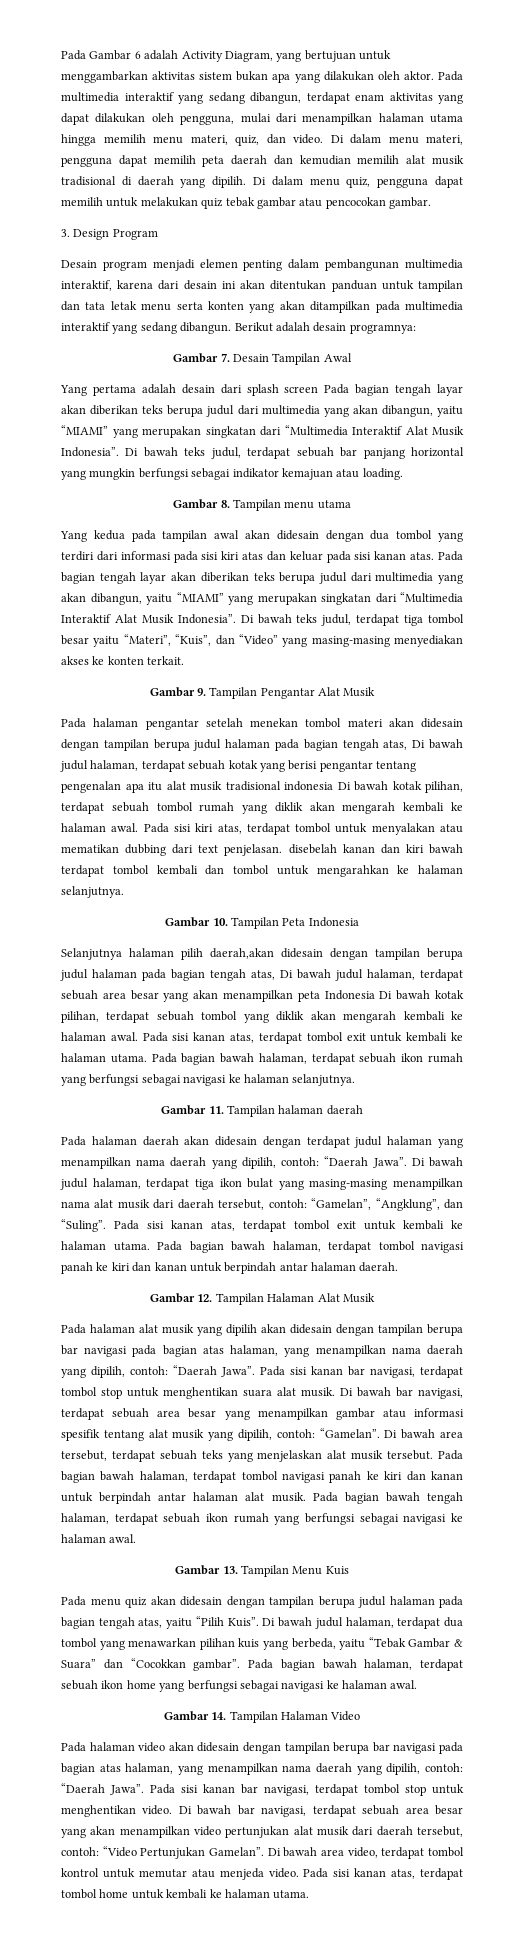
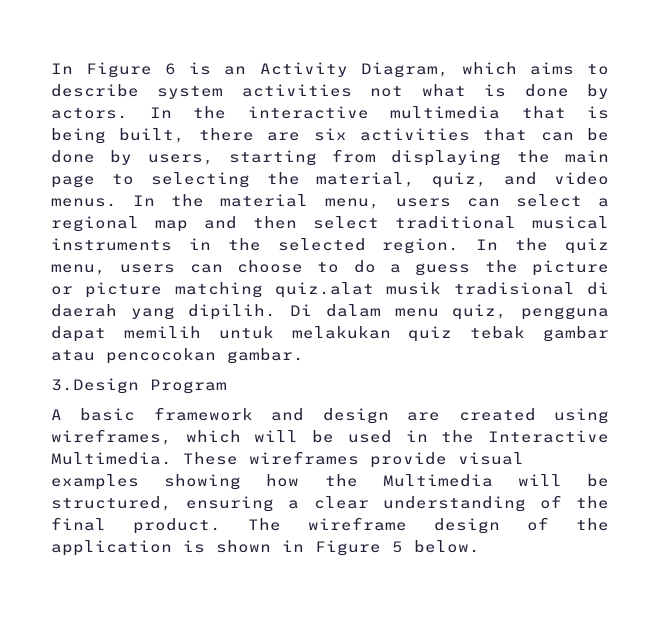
- Pada Gambar 6 adalah Activity Diagram, yang bertujuan untuk menggambarkan aktivitas sistem bukan apa yang dilakukan oleh aktor. Pada multimedia interaktif yang sedang dibangun, terdapat enam aktivitas yang dapat dilakukan oleh pengguna, mulai dari menampilkan halaman utama hingga memilih menu materi, quiz, dan video. Di dalam menu materi, pengguna dapat memilih peta daerah dan kemudian memilih alat musik tradisional di daerah yang dipilih.
+ In Figure 6 is an Activity Diagram, which aims to describe system activities not what is done by actors. In the interactive multimedia that is being built, there are six activities that can be done by users, starting from displaying the main page to selecting the material, quiz, and video menus. In the material menu, users can select a regional map and then select traditional musical instruments in the selected region. In the quiz menu, users can choose to do a guess the picture or picture matching quiz.alat musik tradisional di daerah yang dipilih.
- 3. Design Program
+ 3.Design Program
- Desain program menjadi elemen penting dalam pembangunan multimedia interaktif, karena dari desain ini akan ditentukan panduan untuk tampilan dan tata letak menu serta konten yang akan ditampilkan pada multimedia interaktif yang sedang dibangun. Berikut adalah desain programnya:
- Gambar 7. Desain Tampilan Awal
- Yang pertama adalah desain dari splash screen Pada bagian tengah layar akan diberikan teks berupa judul dari multimedia yang akan dibangun, yaitu “MIAMI” yang merupakan singkatan dari “Multimedia Interaktif Alat Musik Indonesia”. Di bawah teks judul, terdapat sebuah bar panjang horizontal yang mungkin berfungsi sebagai indikator kemajuan atau loading.
- Gambar 8. Tampilan menu utama
- Yang kedua pada tampilan awal akan didesain dengan dua tombol yang terdiri dari informasi pada sisi kiri atas dan keluar pada sisi kanan atas. Pada bagian tengah layar akan diberikan teks berupa judul dari multimedia yang akan dibangun, yaitu “MIAMI” yang merupakan singkatan dari “Multimedia Interaktif Alat Musik Indonesia”. Di bawah teks judul, terdapat tiga tombol besar yaitu “Materi”, “Kuis”, dan “Video” yang masing-masing menyediakan akses ke konten terkait.
- Gambar 9. Tampilan Pengantar Alat Musik
- Pada halaman pengantar setelah menekan tombol materi akan didesain dengan tampilan berupa judul halaman pada bagian tengah atas, Di bawah judul halaman, terdapat sebuah kotak yang berisi pengantar tentang pengenalan apa itu alat musik tradisional indonesia Di bawah kotak pilihan, terdapat sebuah tombol rumah yang diklik akan mengarah kembali ke halaman awal. Pada sisi kiri atas, terdapat tombol untuk menyalakan atau mematikan dubbing dari text penjelasan. disebelah kanan dan kiri bawah terdapat tombol kembali dan tombol untuk mengarahkan ke halaman selanjutnya.
- Gambar 10. Tampilan Peta Indonesia
- Selanjutnya halaman pilih daerah,akan didesain dengan tampilan berupa judul halaman pada bagian tengah atas, Di bawah judul halaman, terdapat sebuah area besar yang akan menampilkan peta Indonesia Di bawah kotak pilihan, terdapat sebuah tombol yang diklik akan mengarah kembali ke halaman awal. Pada sisi kanan atas, terdapat tombol exit untuk kembali ke halaman utama. Pada bagian bawah halaman, terdapat sebuah ikon rumah yang berfungsi sebagai navigasi ke halaman selanjutnya.
- Gambar 11. Tampilan halaman daerah
- Pada halaman daerah akan didesain dengan terdapat judul halaman yang menampilkan nama daerah yang dipilih, contoh: “Daerah Jawa”. Di bawah judul halaman, terdapat tiga ikon bulat yang masing-masing menampilkan nama alat musik dari daerah tersebut, contoh: “Gamelan”, “Angklung”, dan “Suling”. Pada sisi kanan atas, terdapat tombol exit untuk kembali ke halaman utama. Pada bagian bawah halaman, terdapat tombol navigasi panah ke kiri dan kanan untuk berpindah antar halaman daerah.
- Gambar 12. Tampilan Halaman Alat Musik
- Pada halaman alat musik yang dipilih akan didesain dengan tampilan berupa bar navigasi pada bagian atas halaman, yang menampilkan nama daerah yang dipilih, contoh: “Daerah Jawa”. Pada sisi kanan bar navigasi, terdapat tombol stop untuk menghentikan suara alat musik. Di bawah bar navigasi, terdapat sebuah area besar yang menampilkan gambar atau informasi spesifik tentang alat musik yang dipilih, contoh: “Gamelan”. Di bawah area tersebut, terdapat sebuah teks yang menjelaskan alat musik tersebut. Pada bagian bawah halaman, terdapat tombol navigasi panah ke kiri dan kanan untuk berpindah antar halaman alat musik. Pada bagian bawah tengah halaman, terdapat sebuah ikon rumah yang berfungsi sebagai navigasi ke halaman awal.
- Gambar 13. Tampilan Menu Kuis
- Pada menu quiz akan didesain dengan tampilan berupa judul halaman pada bagian tengah atas, yaitu “Pilih Kuis”. Di bawah judul halaman, terdapat dua tombol yang menawarkan pilihan kuis yang berbeda, yaitu “Tebak Gambar & Suara” dan “Cocokkan gambar”. Pada bagian bawah halaman, terdapat sebuah ikon home yang berfungsi sebagai navigasi ke halaman awal.
- Gambar 14. Tampilan Halaman Video
- Pada halaman video akan didesain dengan tampilan berupa bar navigasi pada bagian atas halaman, yang menampilkan nama daerah yang dipilih, contoh: “Daerah Jawa”. Pada sisi kanan bar navigasi, terdapat tombol stop untuk menghentikan video. Di bawah bar navigasi, terdapat sebuah area besar yang akan menampilkan video pertunjukan alat musik dari daerah tersebut, contoh: “Video Pertunjukan Gamelan”. Di bawah area video, terdapat tombol kontrol untuk memutar atau menjeda video. Pada sisi kanan atas, terdapat tombol home untuk kembali ke halaman utama.
+ A basic framework and design are created using wireframes, which will be used in the Interactive Multimedia. These wireframes provide visual examples showing how the Multimedia will be structured, ensuring a clear understanding of the final product. The wireframe design of the application is shown in Figure 5 below.

